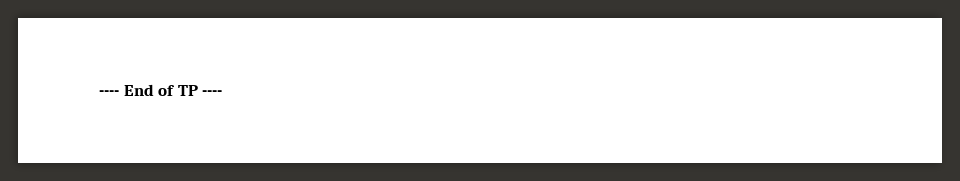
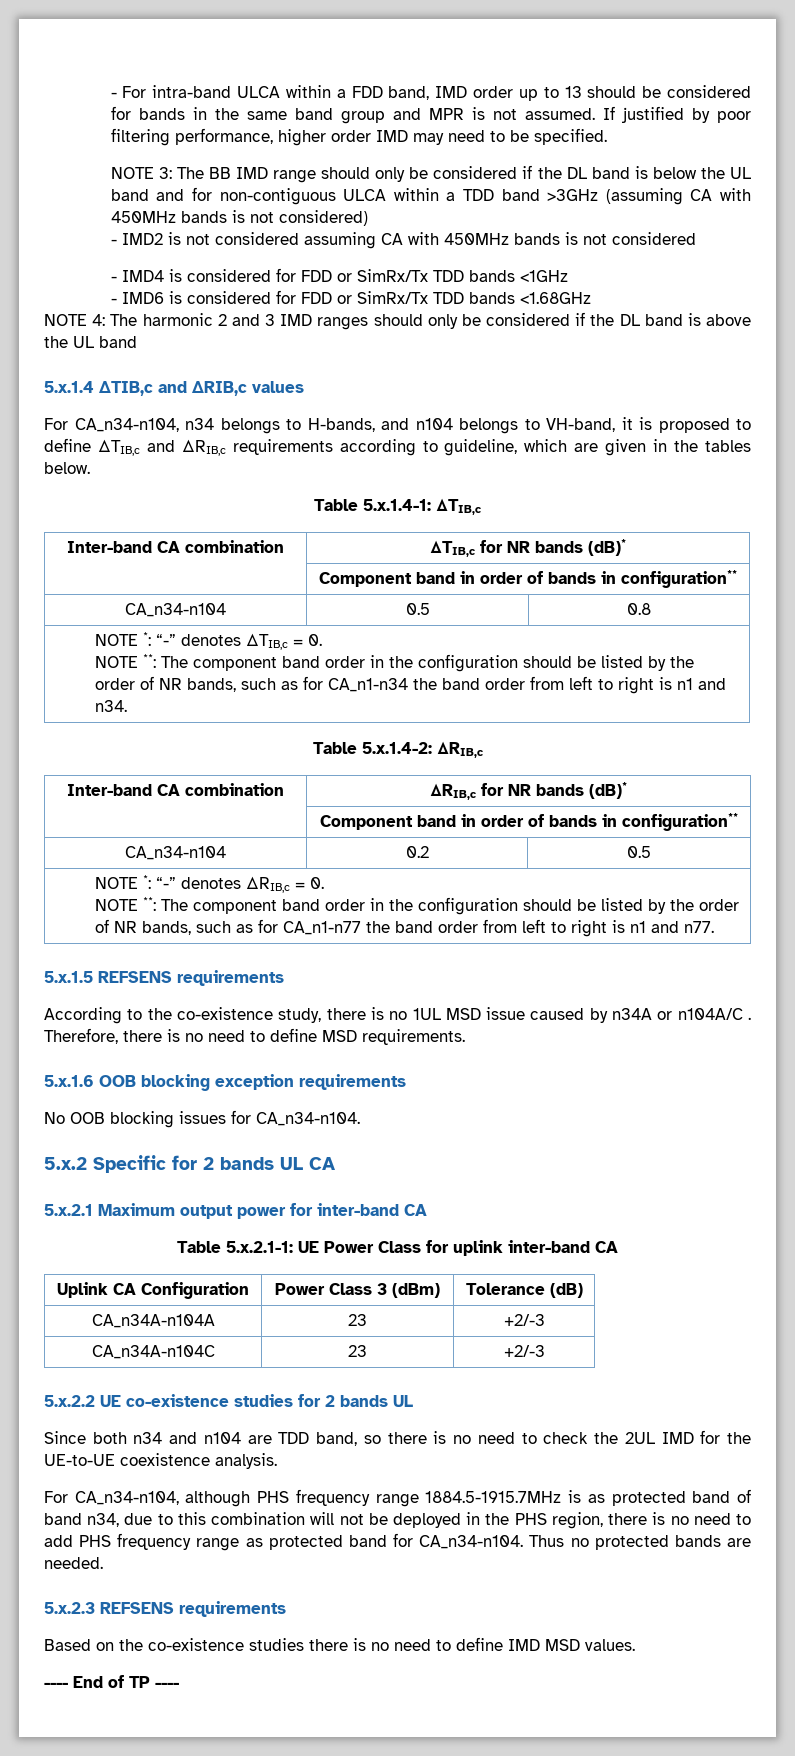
+ - For intra-band ULCA within a FDD band, IMD order up to 13 should be considered for bands in the same band group and MPR is not assumed. If justified by poor filtering performance, higher order IMD may need to be specified.
+ NOTE 3: The BB IMD range should only be considered if the DL band is below the UL band and for non-contiguous ULCA within a TDD band >3GHz (assuming CA with 450MHz bands is not considered)
+ - IMD2 is not considered assuming CA with 450MHz bands is not considered
+ - IMD4 is considered for FDD or SimRx/Tx TDD bands <1GHz
+ - IMD6 is considered for FDD or SimRx/Tx TDD bands <1.68GHz
+ NOTE 4: The harmonic 2 and 3 IMD ranges should only be considered if the DL band is above the UL band
+ 5.x.1.4 ∆TIB,c and ∆RIB,c values
+ For CA_n34-n104, n34 belongs to H-bands, and n104 belongs to VH-band, it is proposed to define ΔTIB,c and ΔRIB,c requirements according to guideline, which are given in the tables below.
+ Table 5.x.1.4-1: ΔTIB,c
+ Inter-band CA combination | ΔTIB,c for NR bands (dB)*
+ | Component band in order of bands in configuration**
+ CA_n34-n104 | 0.5 | 0.8
+ NOTE *: “-” denotes ΔTIB,c = 0.
+ NOTE **: The component band order in the configuration should be listed by the order of NR bands, such as for CA_n1-n34 the band order from left to right is n1 and n34.
+ Table 5.x.1.4-2: ΔRIB,c
+ Inter-band CA combination | ΔRIB,c for NR bands (dB)*
+ | Component band in order of bands in configuration**
+ CA_n34-n104 | 0.2 | 0.5
+ NOTE *: “-” denotes ΔRIB,c = 0.
+ NOTE **: The component band order in the configuration should be listed by the order of NR bands, such as for CA_n1-n77 the band order from left to right is n1 and n77.
+ 5.x.1.5 REFSENS requirements
+ According to the co-existence study, there is no 1UL MSD issue caused by n34A or n104A/C . Therefore, there is no need to define MSD requirements.
+ 5.x.1.6 OOB blocking exception requirements
+ No OOB blocking issues for CA_n34-n104.
+ 5.x.2 Specific for 2 bands UL CA
+ 5.x.2.1 Maximum output power for inter-band CA
+ Table 5.x.2.1-1: UE Power Class for uplink inter-band CA
+ Uplink CA Configuration | Power Class 3 (dBm) | Tolerance (dB)
+ CA_n34A-n104A | 23 | +2/-3
+ CA_n34A-n104C | 23 | +2/-3
+ 5.x.2.2 UE co-existence studies for 2 bands UL
+ Since both n34 and n104 are TDD band, so there is no need to check the 2UL IMD for the UE-to-UE coexistence analysis.
+ For CA_n34-n104, although PHS frequency range 1884.5-1915.7MHz is as protected band of band n34, due to this combination will not be deployed in the PHS region, there is no need to add PHS frequency range as protected band for CA_n34-n104. Thus no protected bands are needed.
+ 5.x.2.3 REFSENS requirements
+ Based on the co-existence studies there is no need to define IMD MSD values.

